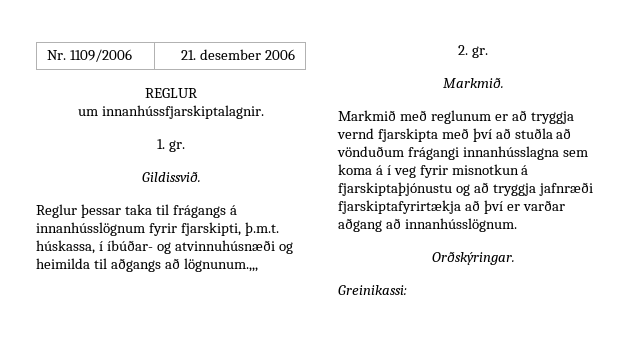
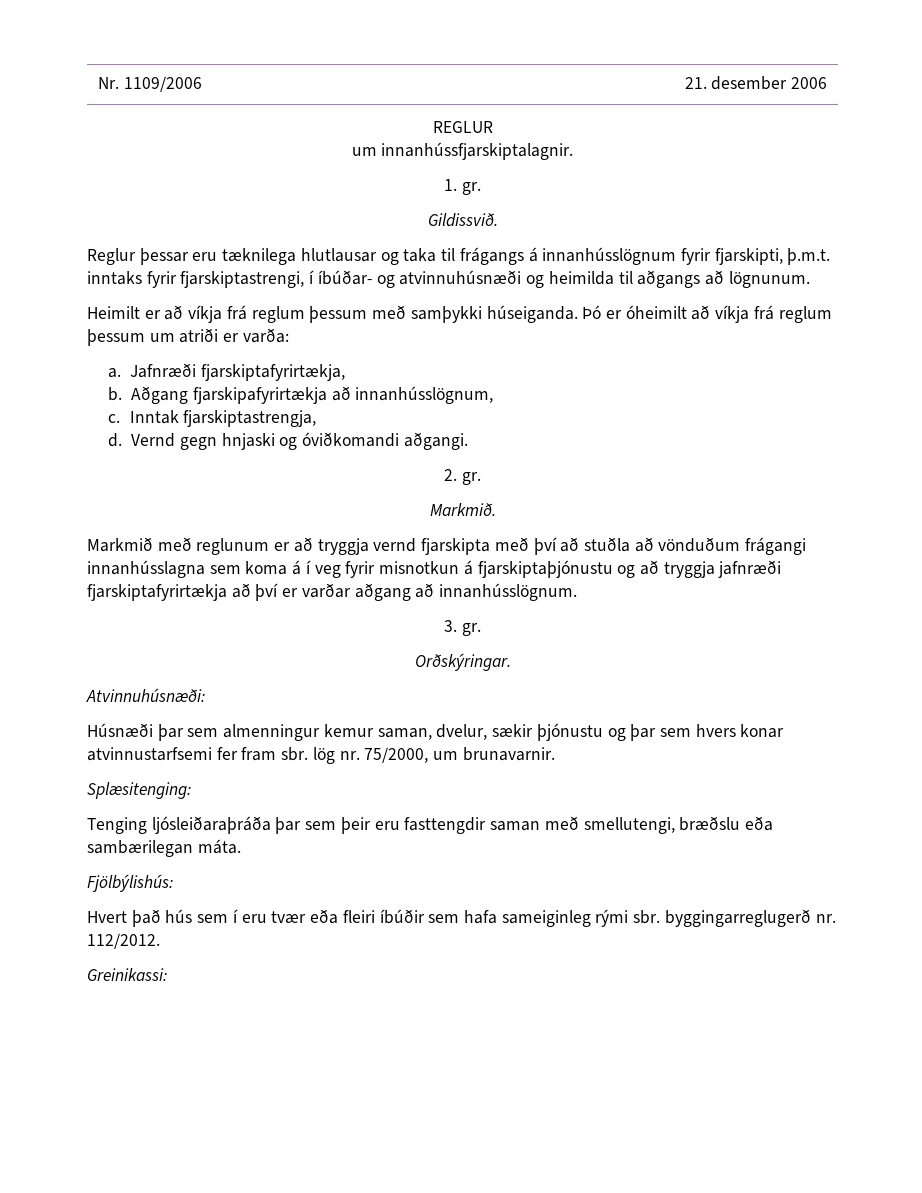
- Reglur þessar taka til frágangs á innanhússlögnum fyrir fjarskipti, þ.m.t. húskassa, í íbúðar- og atvinnuhúsnæði og heimilda til aðgangs að lögnunum.,,,
+ Reglur þessar eru tæknilega hlutlausar og taka til frágangs á innanhússlögnum fyrir fjarskipti, þ.m.t. inntaks fyrir fjarskiptastrengi, í íbúðar- og atvinnuhúsnæði og heimilda til aðgangs að lögnunum.
+ Heimilt er að víkja frá reglum þessum með samþykki húseiganda. Þó er óheimilt að víkja frá reglum þessum um atriði er varða:
+ a. Jafnræði fjarskiptafyrirtækja,
+ b. Aðgang fjarskipafyrirtækja að innanhússlögnum,
+ c. Inntak fjarskiptastrengja,
+ d. Vernd gegn hnjaski og óviðkomandi aðgangi.
+ 3. gr.
+ Atvinnuhúsnæði:
+ Húsnæði þar sem almenningur kemur saman, dvelur, sækir þjónustu og þar sem hvers konar atvinnustarfsemi fer fram sbr. lög nr. 75/2000, um brunavarnir.
+ Splæsitenging:
+ Tenging ljósleiðaraþráða þar sem þeir eru fasttengdir saman með smellutengi, bræðslu eða sambærilegan máta.
+ Fjölbýlishús:
+ Hvert það hús sem í eru tvær eða fleiri íbúðir sem hafa sameiginleg rými sbr. byggingarreglugerð nr. 112/2012.

